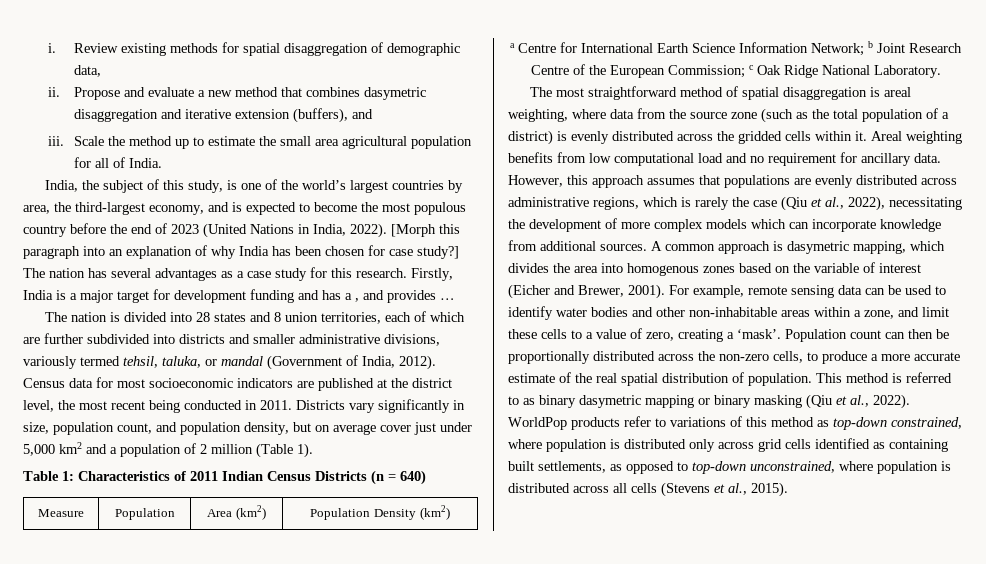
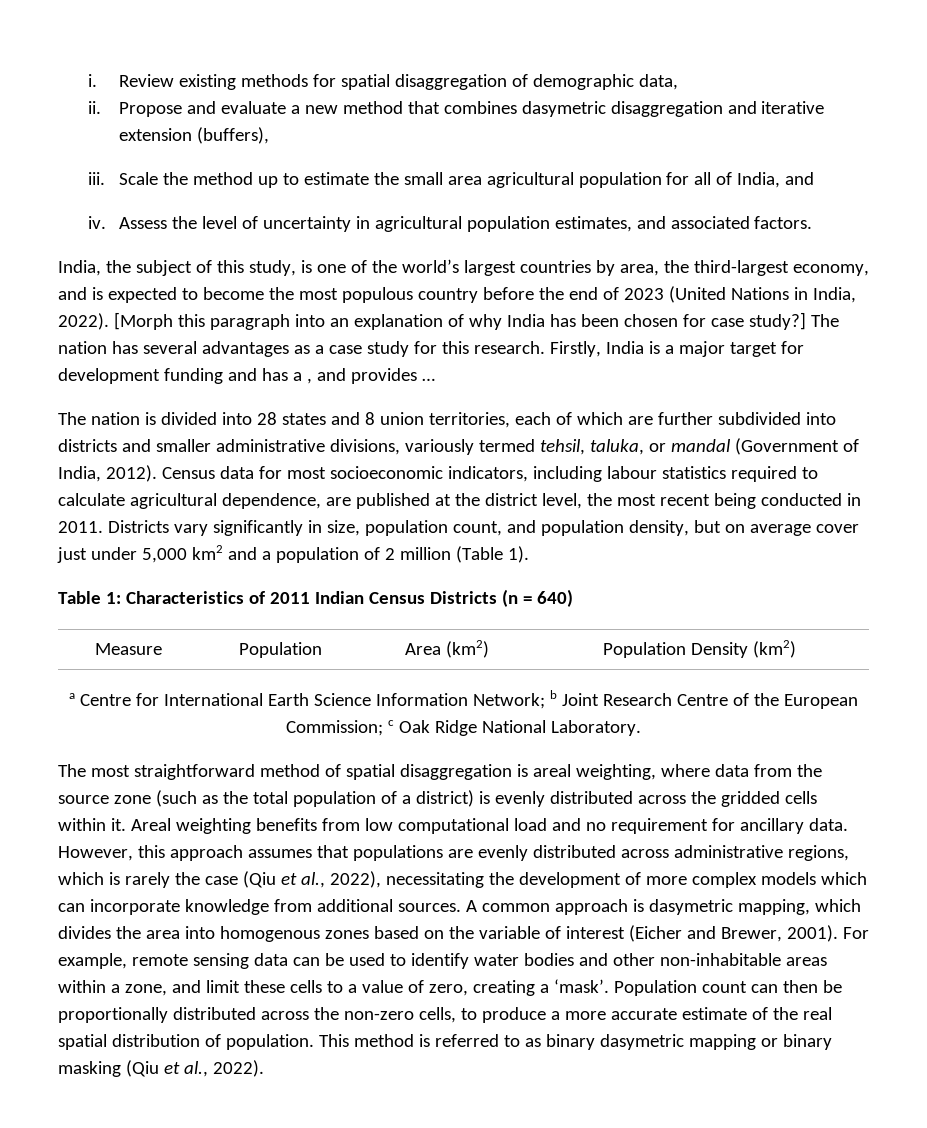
- Propose and evaluate a new method that combines dasymetric disaggregation and iterative extension (buffers), and
+ Propose and evaluate a new method that combines dasymetric disaggregation and iterative extension (buffers),
- Scale the method up to estimate the small area agricultural population for all of India.
+ Scale the method up to estimate the small area agricultural population for all of India, and
+ iv. Assess the level of uncertainty in agricultural population estimates, and associated factors.
- Census data for most socioeconomic indicators are published at the district level, the most recent being conducted in 2011.
+ Census data for most socioeconomic indicators, including labour statistics required to calculate agricultural dependence, are published at the district level, the most recent being conducted in 2011.
- WorldPop products refer to variations of this method as top-down constrained, where population is distributed only across grid cells identified as containing built settlements, as opposed to top-down unconstrained, where population is distributed across all cells (Stevens et al., 2015).

